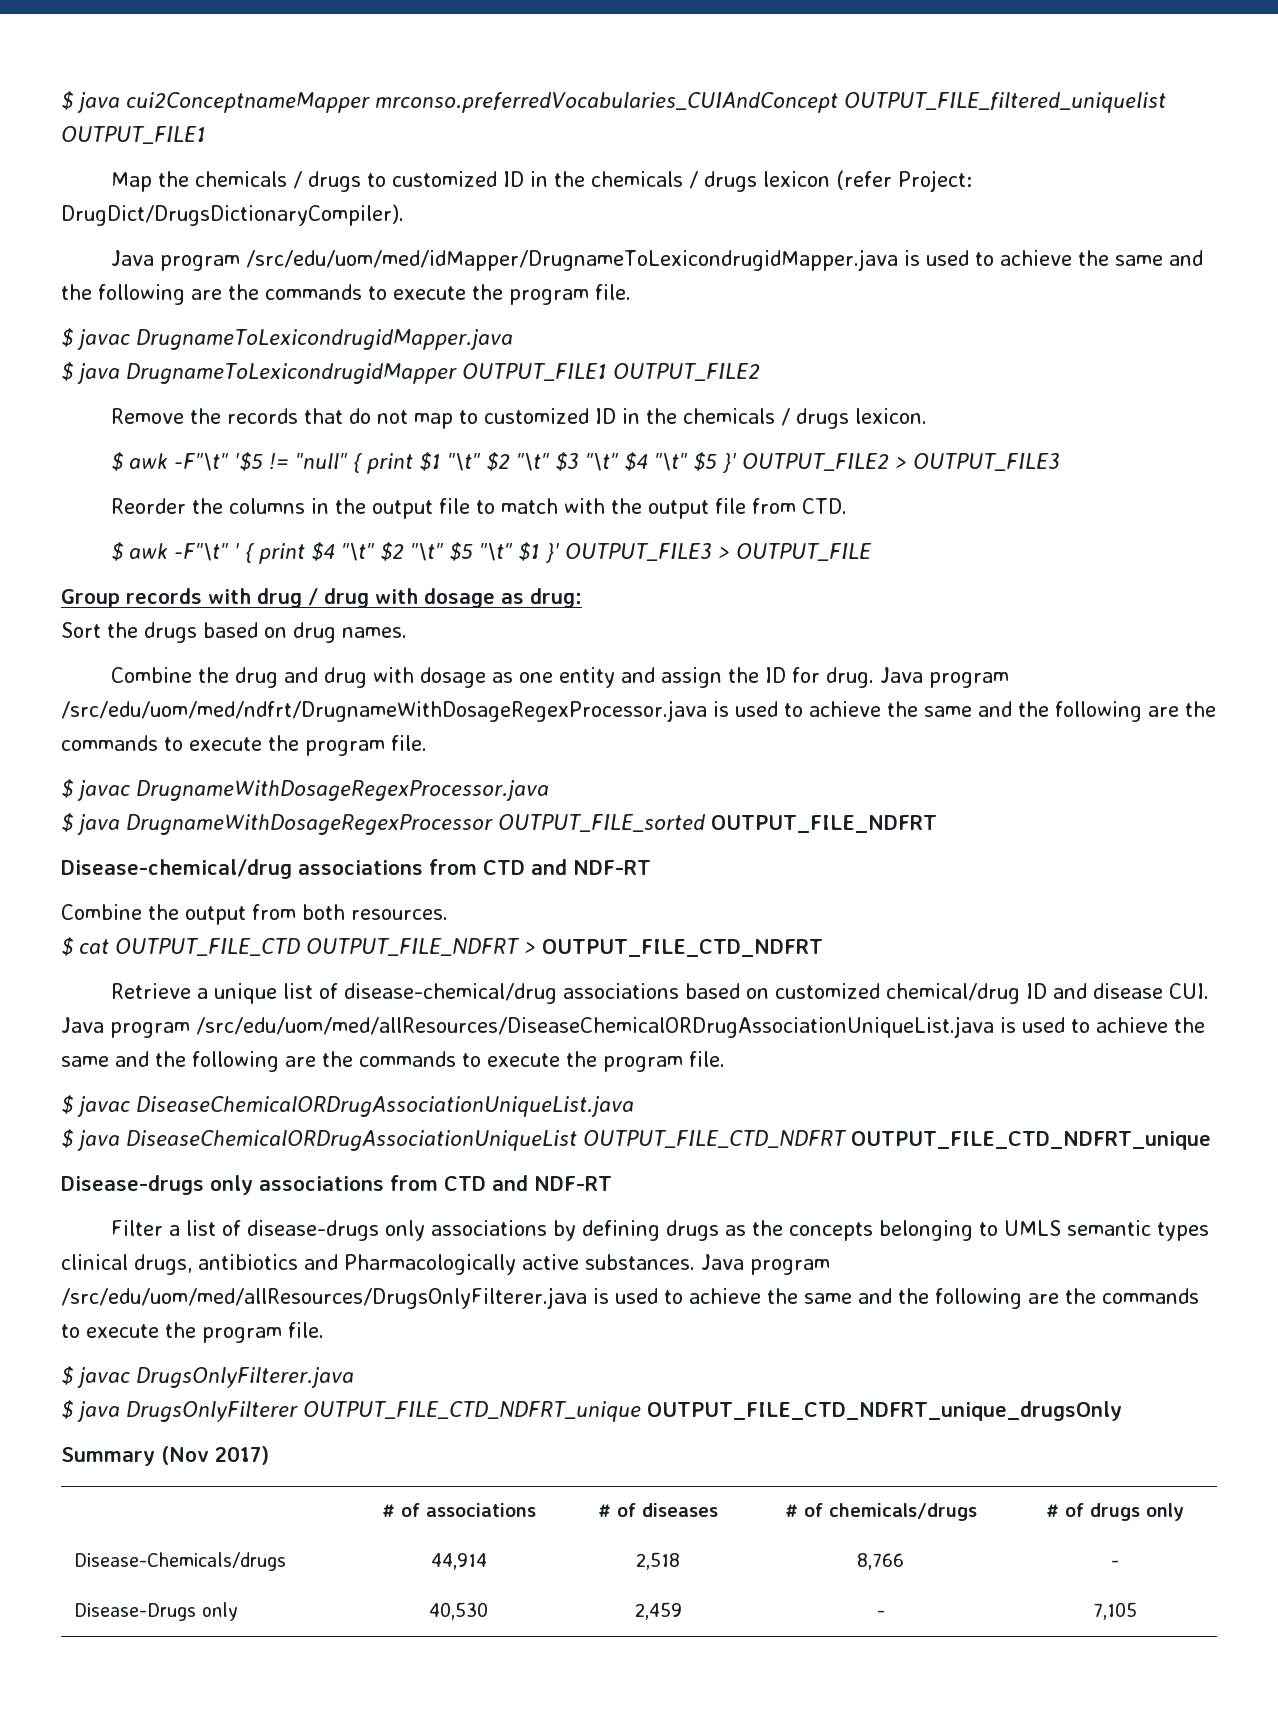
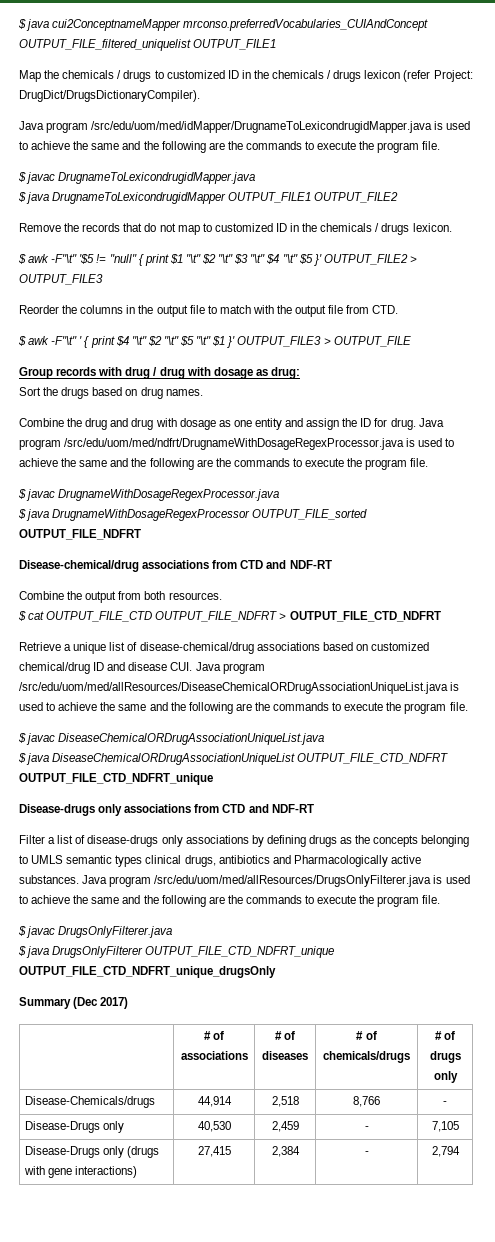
- Summary (Nov 2017)
+ Summary (Dec 2017)
+ Disease-Drugs only (drugs with gene interactions) | 27,415 | 2,384 | - | 2,794

